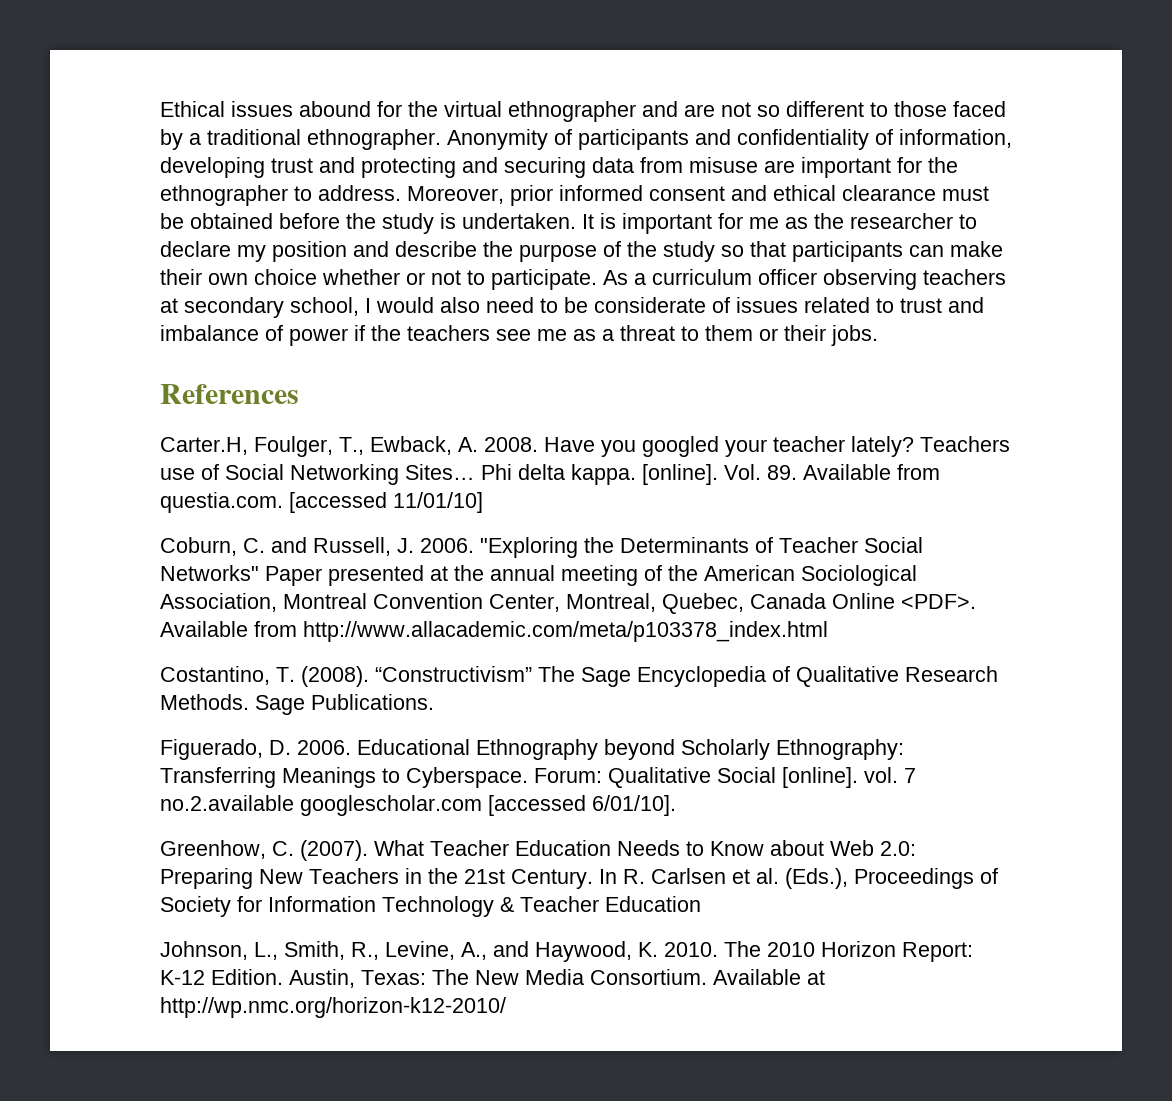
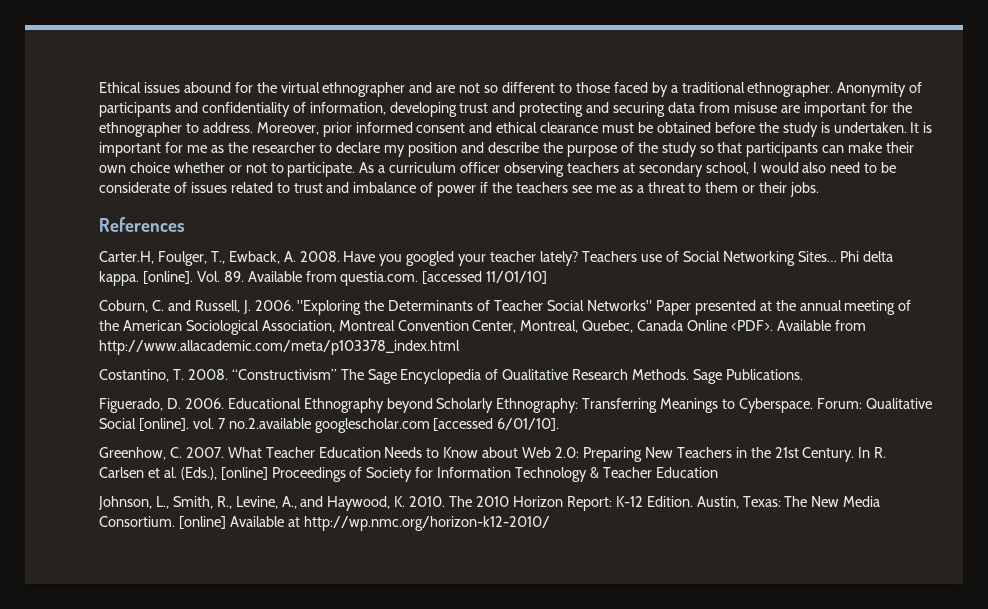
- Costantino, T. (2008).
+ Costantino, T. 2008.
- Greenhow, C. (2007).
+ Greenhow, C. 2007.
- In R. Carlsen et al. (Eds.), Proceedings of Society for Information Technology & Teacher Education
+ In R. Carlsen et al. (Eds.), [online] Proceedings of Society for Information Technology & Teacher Education
- Available at http://wp.nmc.org/horizon-k12-2010/
+ [online] Available at http://wp.nmc.org/horizon-k12-2010/

